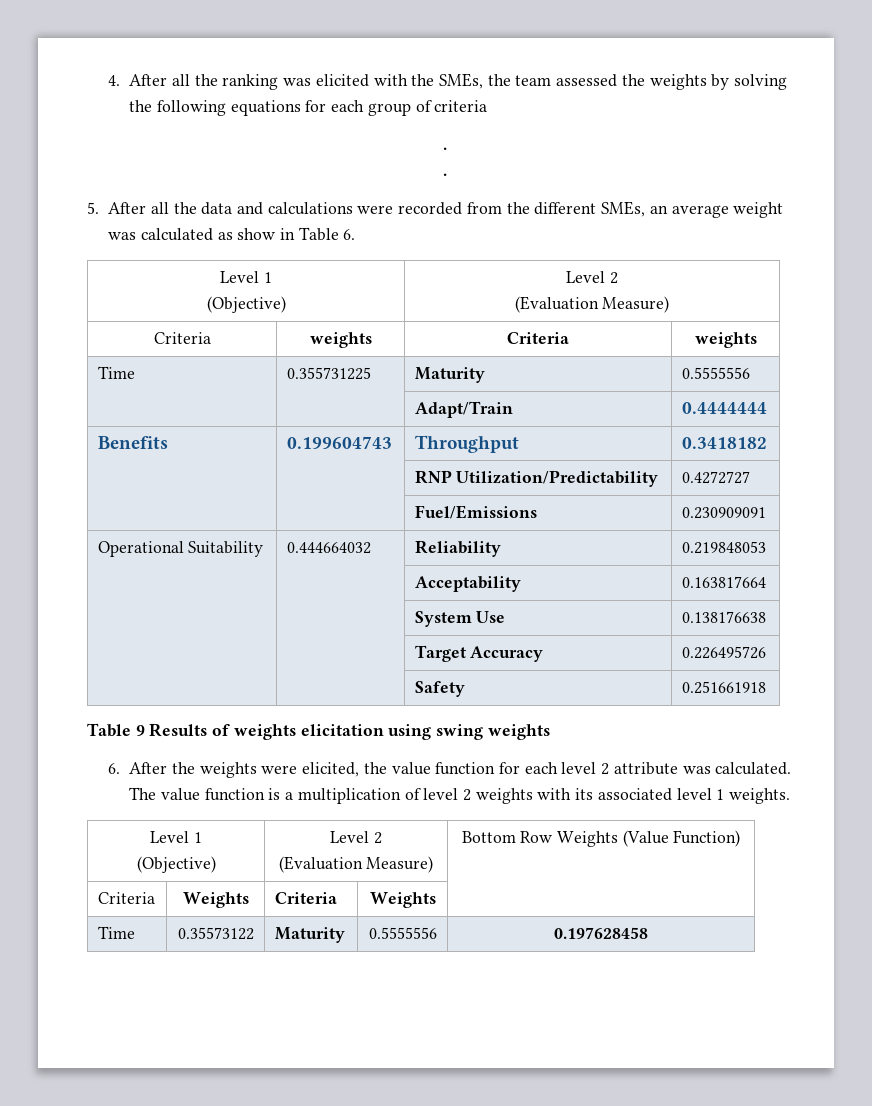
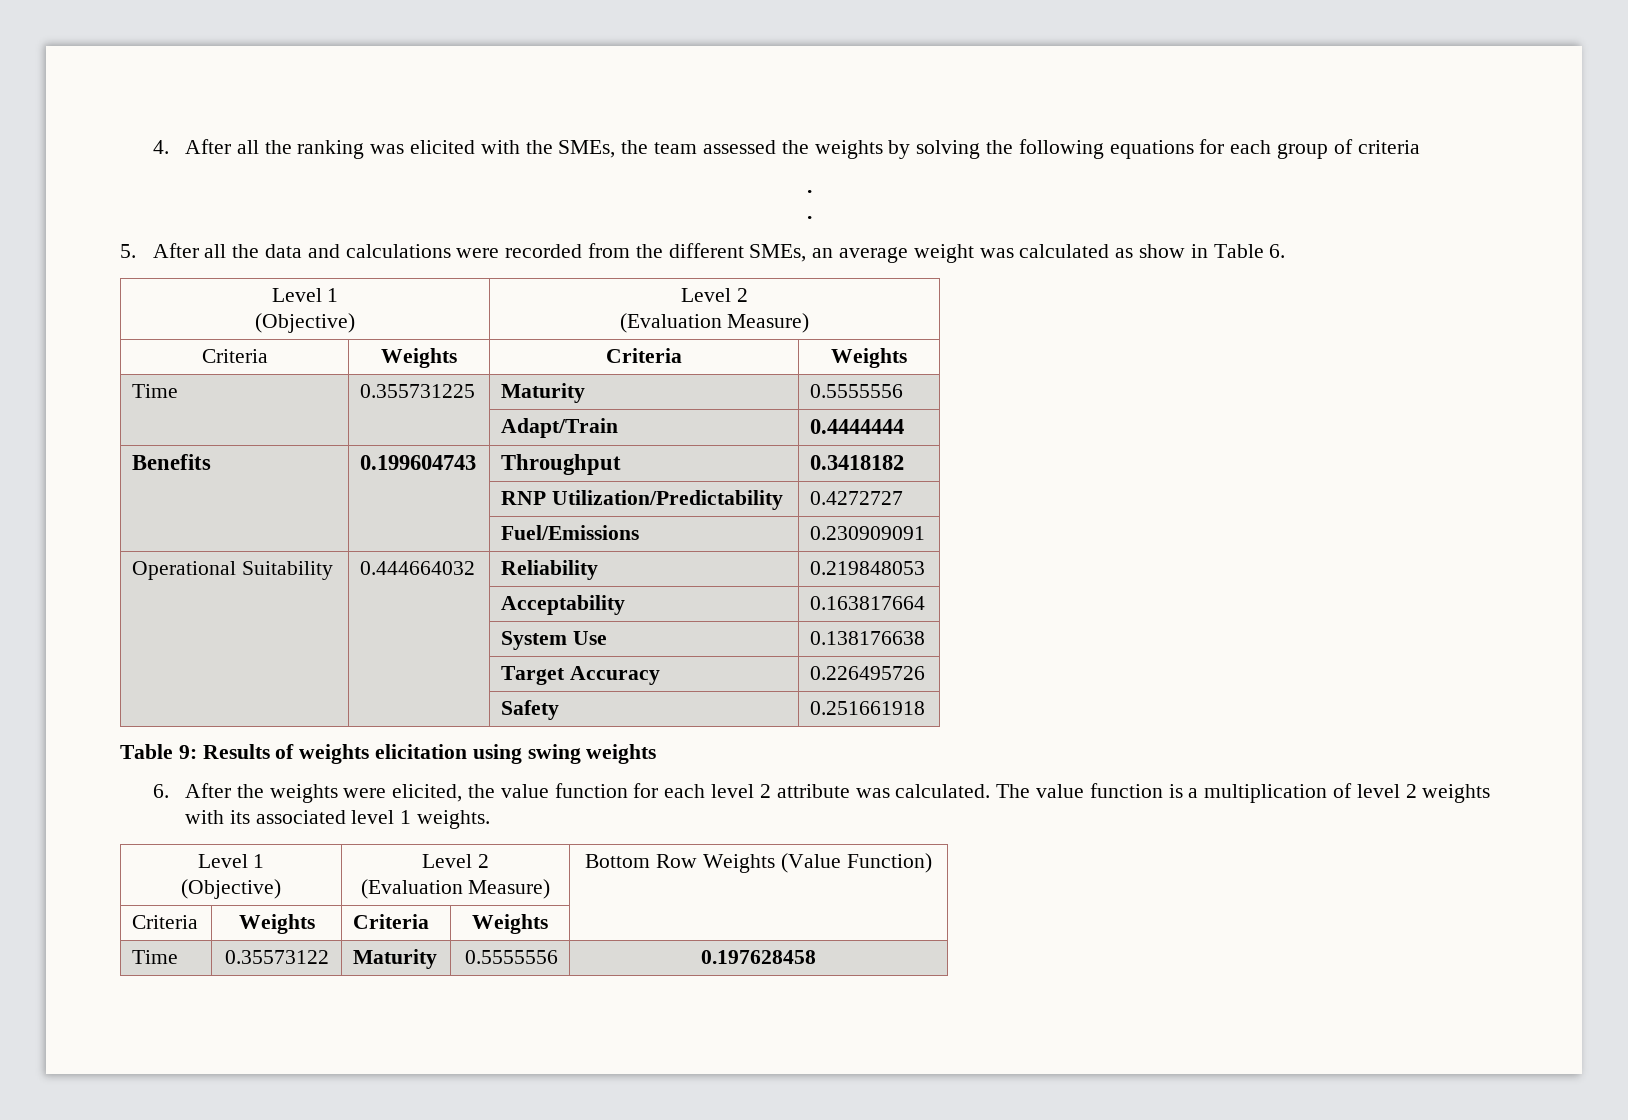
  5. After all the data and calculations were recorded from the different SMEs, an average weight was calculated as show in Table 6.
  Level 1
  (Objective) | Level 2
  (Evaluation Measure)
- Criteria | weights | Criteria | weights
+ Criteria | Weights | Criteria | Weights
- Table 9 Results of weights elicitation using swing weights
+ Table 9: Results of weights elicitation using swing weights

